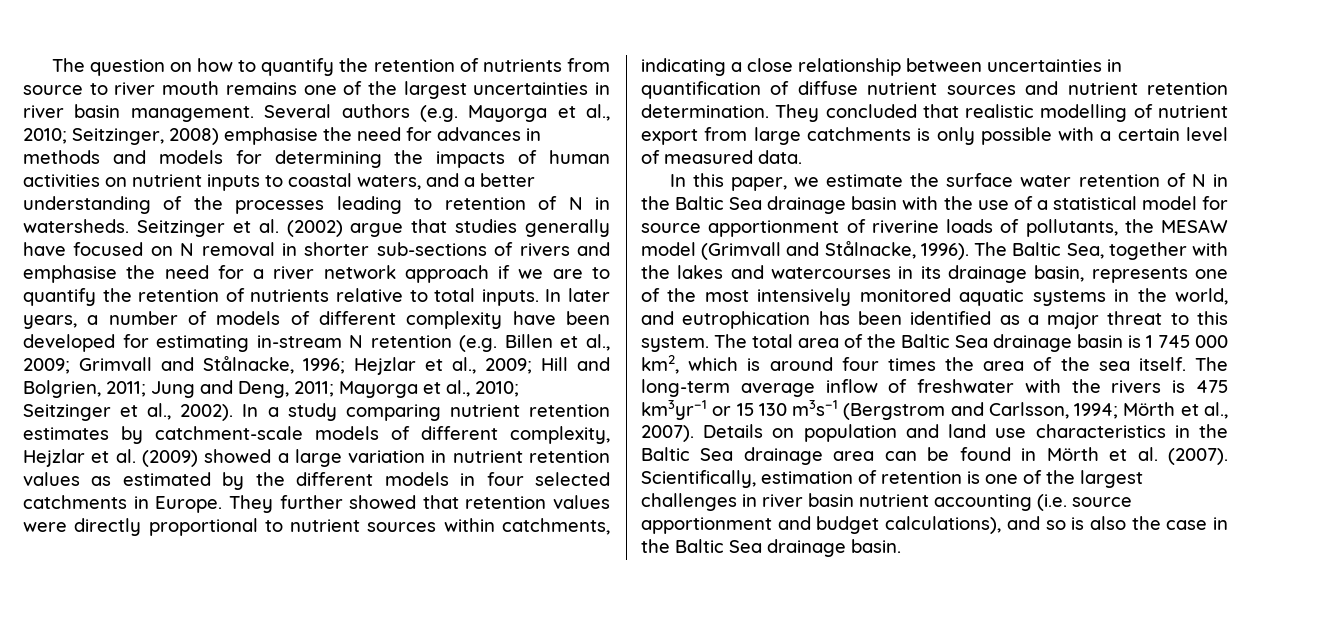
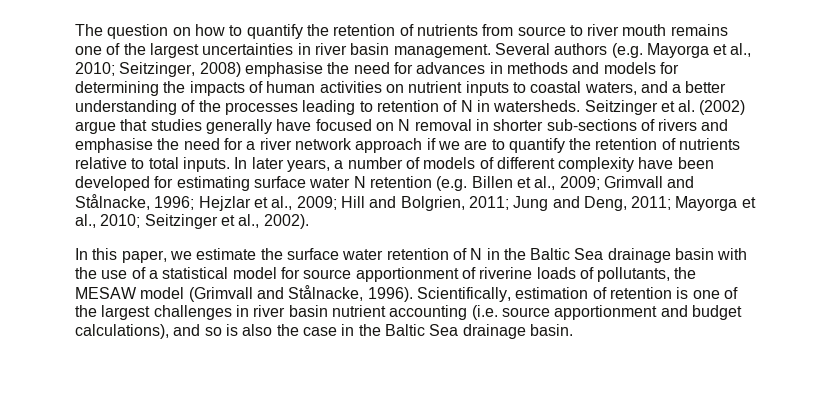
- In later years, a number of models of different complexity have been developed for estimating in-stream N retention (e.g. Billen et al., 2009; Grimvall and Stålnacke, 1996; Hejzlar et al., 2009; Hill and Bolgrien, 2011; Jung and Deng, 2011; Mayorga et al., 2010; Seitzinger et al., 2002). In a study comparing nutrient retention estimates by catchment-scale models of different complexity, Hejzlar et al. (2009) showed a large variation in nutrient retention values as estimated by the different models in four selected catchments in Europe. They further showed that retention values were directly proportional to nutrient sources within catchments, indicating a close relationship between uncertainties in quantification of diffuse nutrient sources and nutrient retention determination. They concluded that realistic modelling of nutrient export from large catchments is only possible with a certain level of measured data.
+ In later years, a number of models of different complexity have been developed for estimating surface water N retention (e.g. Billen et al., 2009; Grimvall and Stålnacke, 1996; Hejzlar et al., 2009; Hill and Bolgrien, 2011; Jung and Deng, 2011; Mayorga et al., 2010; Seitzinger et al., 2002).
- The Baltic Sea, together with the lakes and watercourses in its drainage basin, represents one of the most intensively monitored aquatic systems in the world, and eutrophication has been identified as a major threat to this system. The total area of the Baltic Sea drainage basin is 1 745 000 km2, which is around four times the area of the sea itself. The long-term average inflow of freshwater with the rivers is 475 km3yr−1 or 15 130 m3s−1 (Bergstrom and Carlsson, 1994; Mörth et al., 2007). Details on population and land use characteristics in the Baltic Sea drainage area can be found in Mörth et al. (2007).

